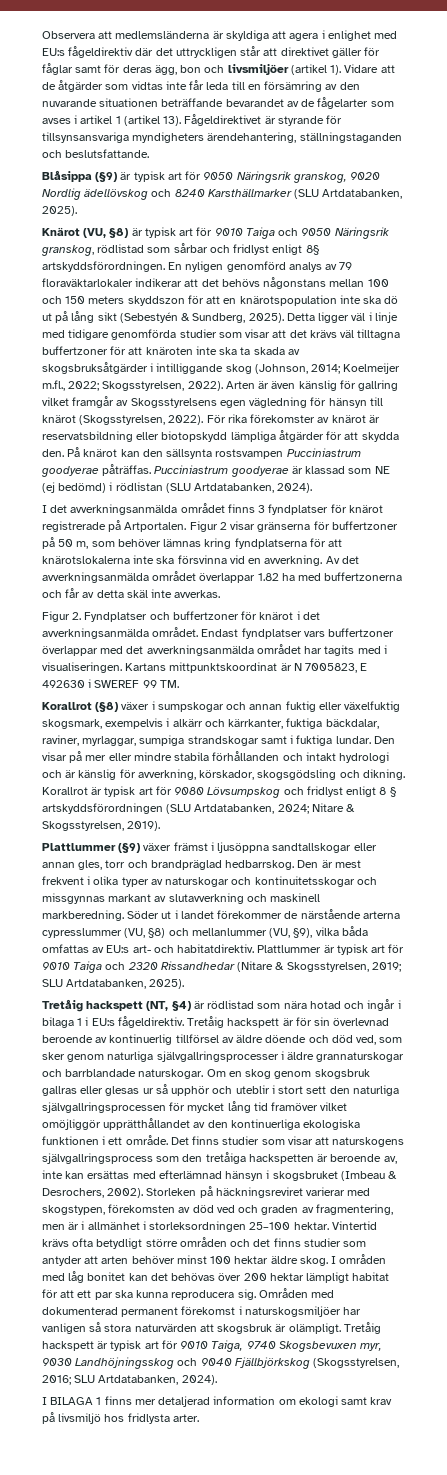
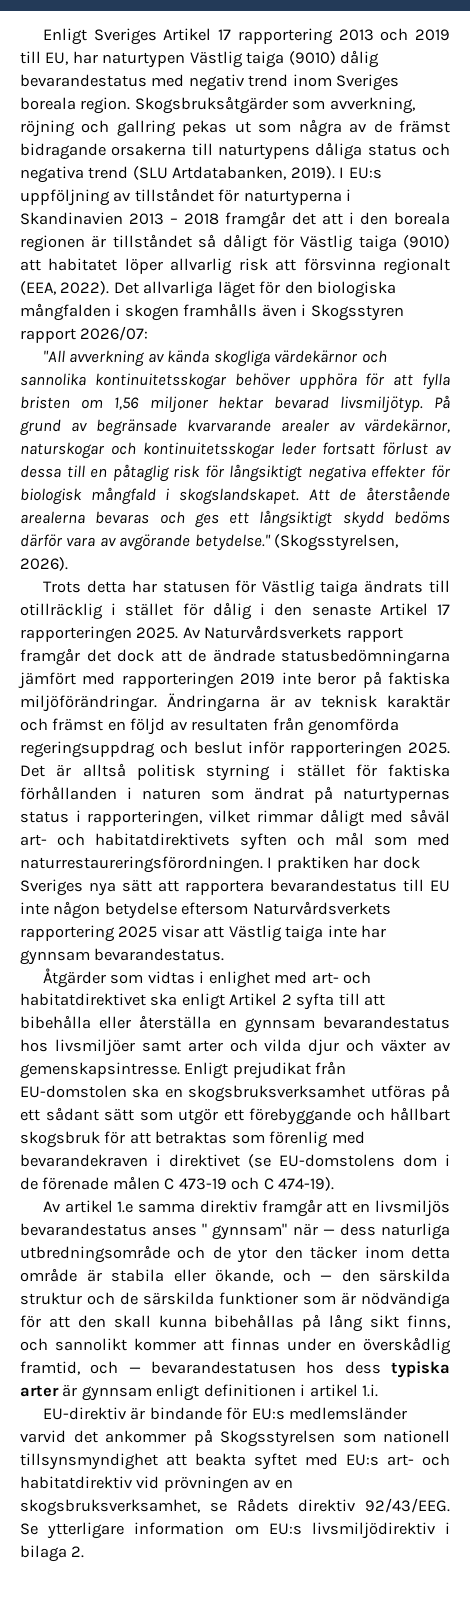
- Observera att medlemsländerna är skyldiga att agera i enlighet med EU:s fågeldirektiv där det uttryckligen står att direktivet gäller för fåglar samt för deras ägg, bon och livsmiljöer (artikel 1). Vidare att de åtgärder som vidtas inte får leda till en försämring av den nuvarande situationen beträffande bevarandet av de fågelarter som avses i artikel 1 (artikel 13). Fågeldirektivet är styrande för tillsynsansvariga myndigheters ärendehantering, ställningstaganden och beslutsfattande.
- Blåsippa (§9) är typisk art för 9050 Näringsrik granskog, 9020 Nordlig ädellövskog och 8240 Karsthällmarker (SLU Artdatabanken, 2025).
- Knärot (VU, §8) är typisk art för 9010 Taiga och 9050 Näringsrik granskog, rödlistad som sårbar och fridlyst enligt 8§ artskyddsförordningen. En nyligen genomförd analys av 79 floraväktarlokaler indikerar att det behövs någonstans mellan 100 och 150 meters skyddszon för att en knärotspopulation inte ska dö ut på lång sikt (Sebestyén & Sundberg, 2025). Detta ligger väl i linje med tidigare genomförda studier som visar att det krävs väl tilltagna buffertzoner för att knäroten inte ska ta skada av skogsbruksåtgärder i intilliggande skog (Johnson, 2014; Koelmeijer m.fl., 2022; Skogsstyrelsen, 2022). Arten är även känslig för gallring vilket framgår av Skogsstyrelsens egen vägledning för hänsyn till knärot (Skogsstyrelsen, 2022). För rika förekomster av knärot är reservatsbildning eller biotopskydd lämpliga åtgärder för att skydda den. På knärot kan den sällsynta rostsvampen Pucciniastrum goodyerae påträffas. Pucciniastrum goodyerae är klassad som NE (ej bedömd) i rödlistan (SLU Artdatabanken, 2024).
- I det avverkningsanmälda området finns 3 fyndplatser för knärot registrerade på Artportalen. Figur 2 visar gränserna för buffertzoner på 50 m, som behöver lämnas kring fyndplatserna för att knärotslokalerna inte ska försvinna vid en avverkning. Av det avverkningsanmälda området överlappar 1.82 ha med buffertzonerna och får av detta skäl inte avverkas.
- Figur 2. Fyndplatser och buffertzoner för knärot i det avverkningsanmälda området. Endast fyndplatser vars buffertzoner överlappar med det avverkningsanmälda området har tagits med i visualiseringen. Kartans mittpunktskoordinat är N 7005823, E 492630 i SWEREF 99 TM.
- Korallrot (§8) växer i sumpskogar och annan fuktig eller växelfuktig skogsmark, exempelvis i alkärr och kärrkanter, fuktiga bäckdalar, raviner, myrlaggar, sumpiga strandskogar samt i fuktiga lundar. Den visar på mer eller mindre stabila förhållanden och intakt hydrologi och är känslig för avverkning, körskador, skogsgödsling och dikning. Korallrot är typisk art för 9080 Lövsumpskog och fridlyst enligt 8 § artskyddsförordningen (SLU Artdatabanken, 2024; Nitare & Skogsstyrelsen, 2019).
- Plattlummer (§9) växer främst i ljusöppna sandtallskogar eller annan gles, torr och brandpräglad hedbarrskog. Den är mest frekvent i olika typer av naturskogar och kontinuitetsskogar och missgynnas markant av slutavverkning och maskinell markberedning. Söder ut i landet förekommer de närstående arterna cypresslummer (VU, §8) och mellanlummer (VU, §9), vilka båda omfattas av EU:s art- och habitatdirektiv. Plattlummer är typisk art för 9010 Taiga och 2320 Rissandhedar (Nitare & Skogsstyrelsen, 2019; SLU Artdatabanken, 2025).
- Tretåig hackspett (NT, §4) är rödlistad som nära hotad och ingår i bilaga 1 i EU:s fågeldirektiv. Tretåig hackspett är för sin överlevnad beroende av kontinuerlig tillförsel av äldre döende och död ved, som sker genom naturliga självgallringsprocesser i äldre grannaturskogar och barrblandade naturskogar. Om en skog genom skogsbruk gallras eller glesas ur så upphör och uteblir i stort sett den naturliga självgallringsprocessen för mycket lång tid framöver vilket omöjliggör upprätthållandet av den kontinuerliga ekologiska funktionen i ett område. Det finns studier som visar att naturskogens självgallringsprocess som den tretåiga hackspetten är beroende av, inte kan ersättas med efterlämnad hänsyn i skogsbruket (Imbeau & Desrochers, 2002). Storleken på häckningsreviret varierar med skogstypen, förekomsten av död ved och graden av fragmentering, men är i allmänhet i storleksordningen 25–100 hektar. Vintertid krävs ofta betydligt större områden och det finns studier som antyder att arten behöver minst 100 hektar äldre skog. I områden med låg bonitet kan det behövas över 200 hektar lämpligt habitat för att ett par ska kunna reproducera sig. Områden med dokumenterad permanent förekomst i naturskogsmiljöer har vanligen så stora naturvärden att skogsbruk är olämpligt. Tretåig hackspett är typisk art för 9010 Taiga, 9740 Skogsbevuxen myr, 9030 Landhöjningsskog och 9040 Fjällbjörkskog (Skogsstyrelsen, 2016; SLU Artdatabanken, 2024).
- I BILAGA 1 finns mer detaljerad information om ekologi samt krav på livsmiljö hos fridlysta arter.
+ Enligt Sveriges Artikel 17 rapportering 2013 och 2019 till EU, har naturtypen Västlig taiga (9010) dålig bevarandestatus med negativ trend inom Sveriges boreala region. Skogsbruksåtgärder som avverkning, röjning och gallring pekas ut som några av de främst bidragande orsakerna till naturtypens dåliga status och negativa trend (SLU Artdatabanken, 2019). I EU:s uppföljning av tillståndet för naturtyperna i Skandinavien 2013 – 2018 framgår det att i den boreala regionen är tillståndet så dåligt för Västlig taiga (9010) att habitatet löper allvarlig risk att försvinna regionalt (EEA, 2022). Det allvarliga läget för den biologiska mångfalden i skogen framhålls även i Skogsstyren rapport 2026/07:
+ "All avverkning av kända skogliga värdekärnor och sannolika kontinuitetsskogar behöver upphöra för att fylla bristen om 1,56 miljoner hektar bevarad livsmiljötyp. På grund av begränsade kvarvarande arealer av värdekärnor, naturskogar och kontinuitetsskogar leder fortsatt förlust av dessa till en påtaglig risk för långsiktigt negativa effekter för biologisk mångfald i skogslandskapet. Att de återstående arealerna bevaras och ges ett långsiktigt skydd bedöms därför vara av avgörande betydelse." (Skogsstyrelsen, 2026).
+ Trots detta har statusen för Västlig taiga ändrats till otillräcklig i stället för dålig i den senaste Artikel 17 rapporteringen 2025. Av Naturvårdsverkets rapport framgår det dock att de ändrade statusbedömningarna jämfört med rapporteringen 2019 inte beror på faktiska miljöförändringar. Ändringarna är av teknisk karaktär och främst en följd av resultaten från genomförda regeringsuppdrag och beslut inför rapporteringen 2025. Det är alltså politisk styrning i stället för faktiska förhållanden i naturen som ändrat på naturtypernas status i rapporteringen, vilket rimmar dåligt med såväl art- och habitatdirektivets syften och mål som med naturrestaureringsförordningen. I praktiken har dock Sveriges nya sätt att rapportera bevarandestatus till EU inte någon betydelse eftersom Naturvårdsverkets rapportering 2025 visar att Västlig taiga inte har gynnsam bevarandestatus.
+ Åtgärder som vidtas i enlighet med art- och habitatdirektivet ska enligt Artikel 2 syfta till att bibehålla eller återställa en gynnsam bevarandestatus hos livsmiljöer samt arter och vilda djur och växter av gemenskapsintresse. Enligt prejudikat från EU-domstolen ska en skogsbruksverksamhet utföras på ett sådant sätt som utgör ett förebyggande och hållbart skogsbruk för att betraktas som förenlig med bevarandekraven i direktivet (se EU-domstolens dom i de förenade målen C 473-19 och C 474-19).
+ Av artikel 1.e samma direktiv framgår att en livsmiljös bevarandestatus anses " gynnsam" när — dess naturliga utbredningsområde och de ytor den täcker inom detta område är stabila eller ökande, och — den särskilda struktur och de särskilda funktioner som är nödvändiga för att den skall kunna bibehållas på lång sikt finns, och sannolikt kommer att finnas under en överskådlig framtid, och — bevarandestatusen hos dess typiska arter är gynnsam enligt definitionen i artikel 1.i.
+ EU-direktiv är bindande för EU:s medlemsländer varvid det ankommer på Skogsstyrelsen som nationell tillsynsmyndighet att beakta syftet med EU:s art- och habitatdirektiv vid prövningen av en skogsbruksverksamhet, se Rådets direktiv 92/43/EEG. Se ytterligare information om EU:s livsmiljödirektiv i bilaga 2.

